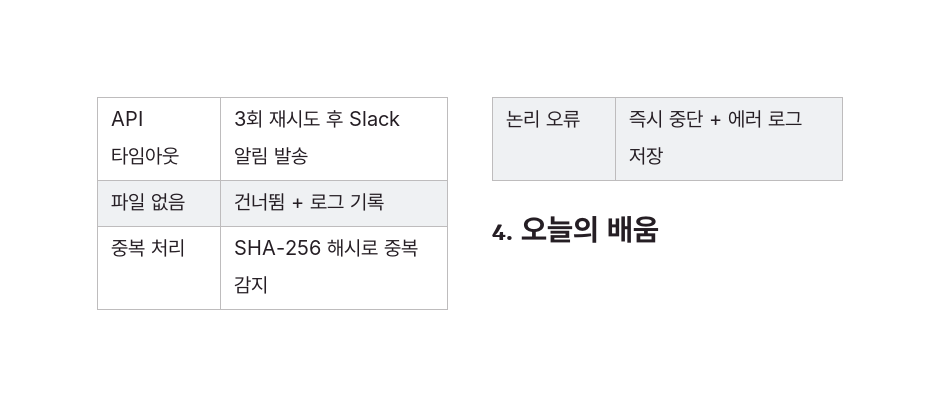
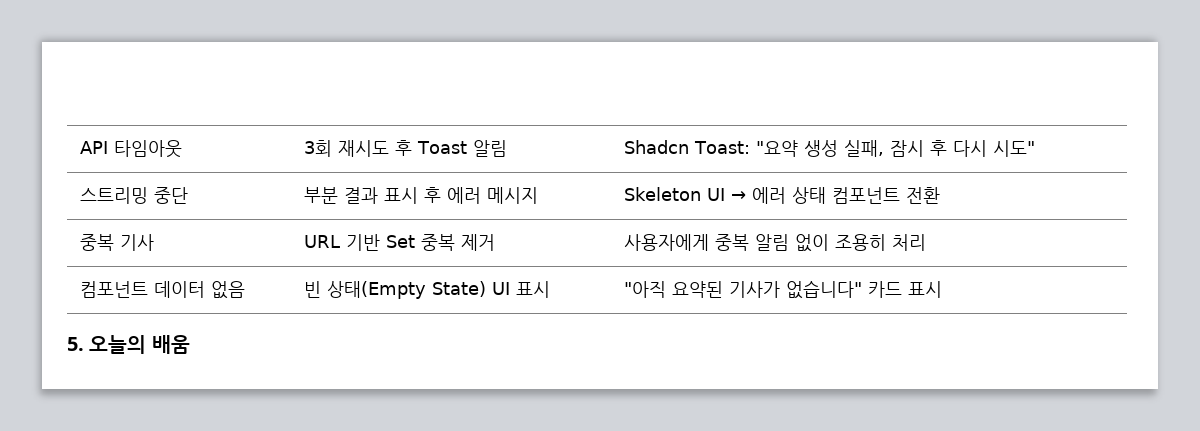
- API 타임아웃 | 3회 재시도 후 Slack 알림 발송
- 파일 없음 | 건너뜀 + 로그 기록
- 중복 처리 | SHA-256 해시로 중복 감지
- 논리 오류 | 즉시 중단 + 에러 로그 저장
- 4. 오늘의 배움
+ API 타임아웃 | 3회 재시도 후 Toast 알림 | Shadcn Toast: "요약 생성 실패, 잠시 후 다시 시도"
+ 스트리밍 중단 | 부분 결과 표시 후 에러 메시지 | Skeleton UI → 에러 상태 컴포넌트 전환
+ 중복 기사 | URL 기반 Set 중복 제거 | 사용자에게 중복 알림 없이 조용히 처리
+ 컴포넌트 데이터 없음 | 빈 상태(Empty State) UI 표시 | "아직 요약된 기사가 없습니다" 카드 표시
+ 5. 오늘의 배움

